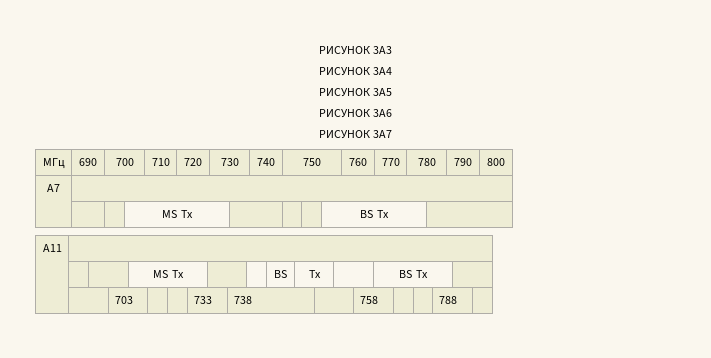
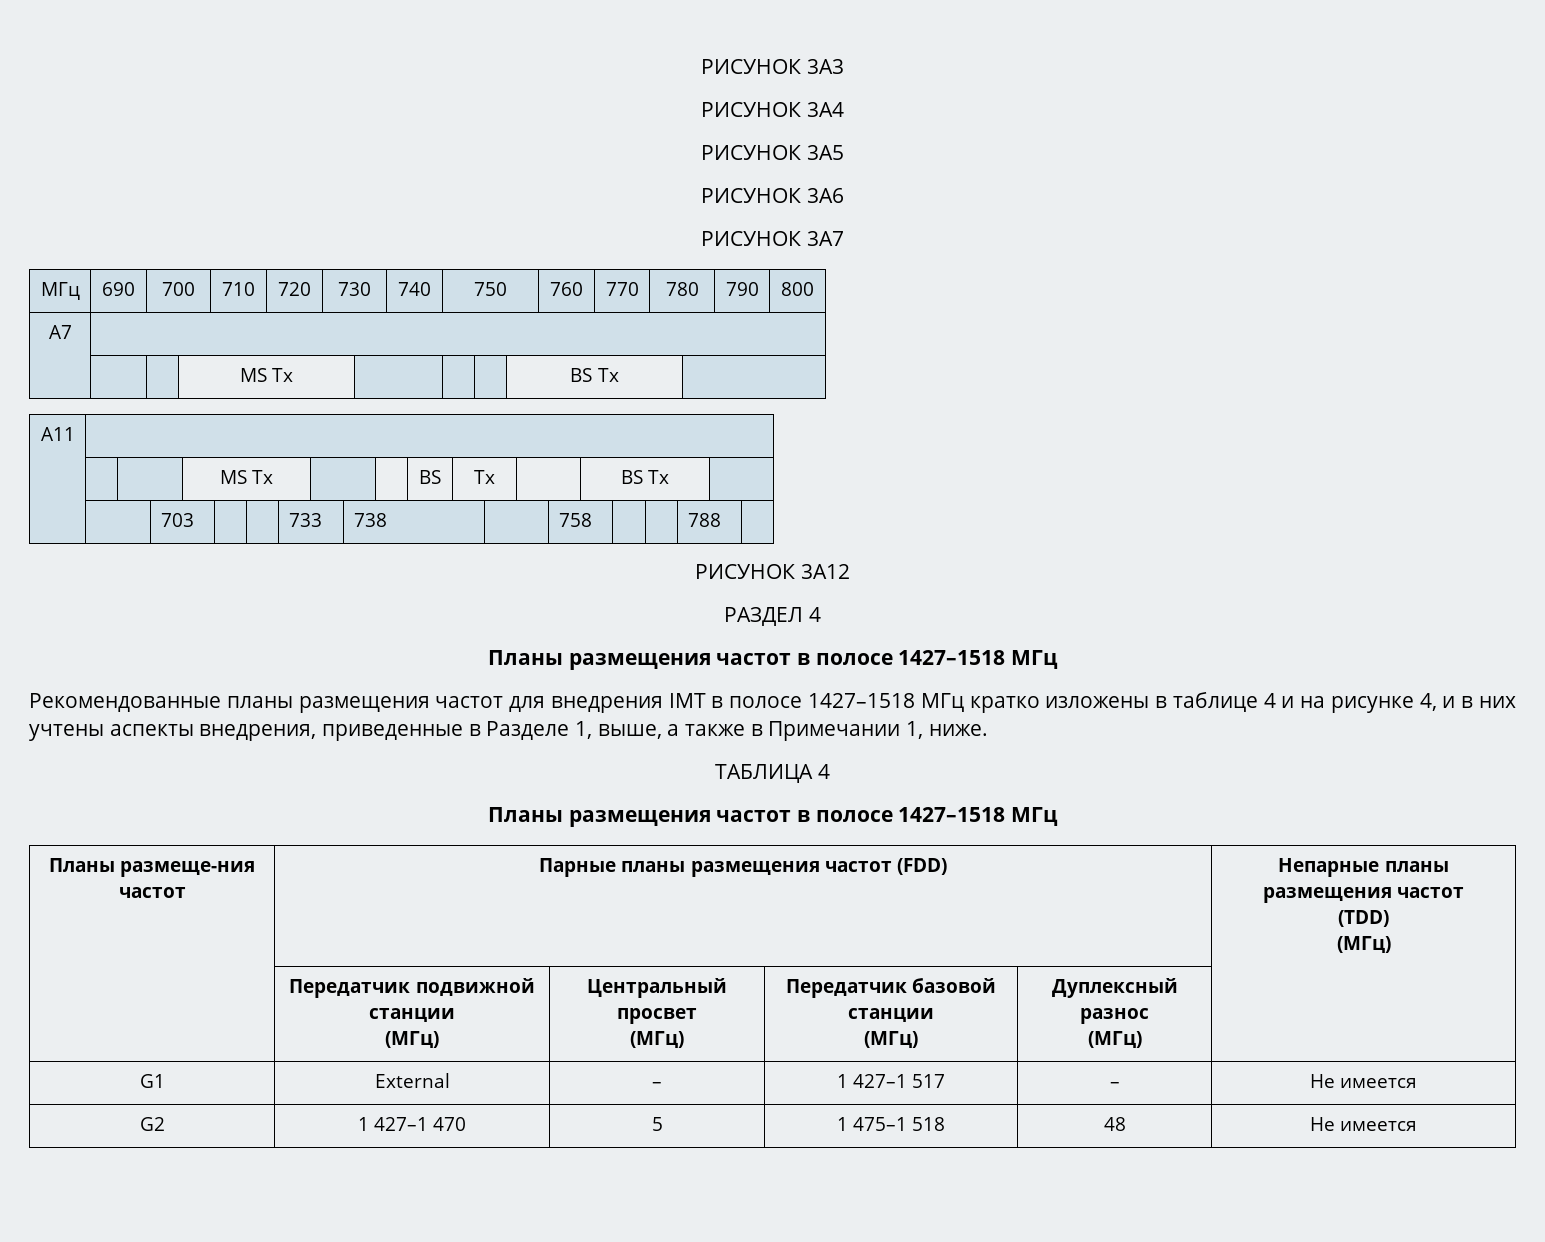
+ РИСУНОК 3A12
+ РАЗДЕЛ 4
+ Планы размещения частот в полосе 1427–1518 МГц
+ Рекомендованные планы размещения частот для внедрения IMT в полосе 1427–1518 МГц кратко изложены в таблице 4 и на рисунке 4, и в них учтены аспекты внедрения, приведенные в Разделе 1, выше, а также в Примечании 1, ниже.
+ ТАБЛИЦА 4
+ Планы размещения частот в полосе 1427–1518 МГц
+ Планы размеще-ния частот | Парные планы размещения частот (FDD) | Непарные планы размещения частот
+ (TDD)
+ (МГц)
+ | Передатчик подвижной станции
+ (МГц) | Центральный просвет
+ (МГц) | Передатчик базовой станции
+ (МГц) | Дуплексный разнос
+ (МГц) |
+ G1 | External | – | 1 427–1 517 | – | Не имеется
+ G2 | 1 427–1 470 | 5 | 1 475–1 518 | 48 | Не имеется

